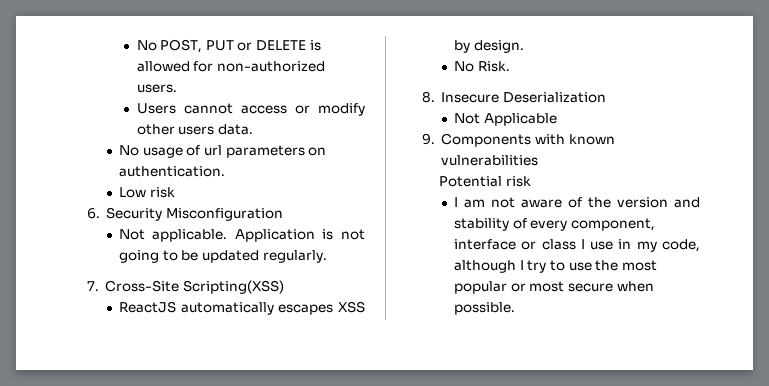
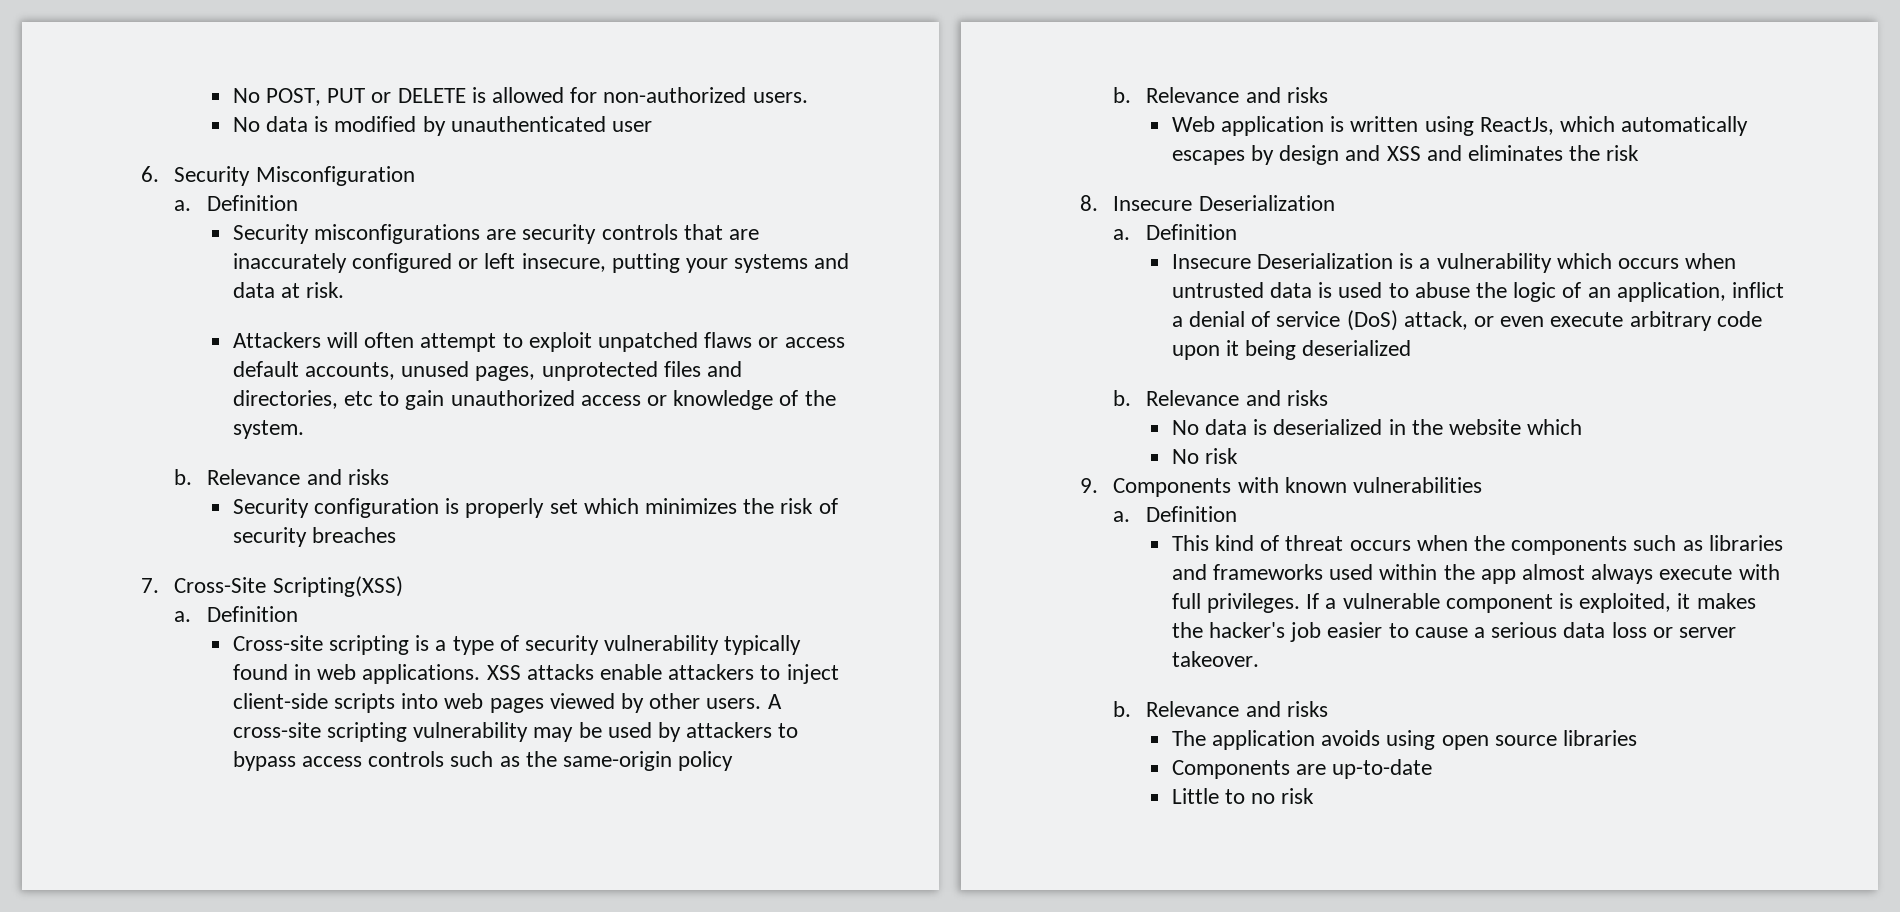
- Users cannot access or modify other users data.
- No usage of url parameters on authentication.
- Low risk
+ No data is modified by unauthenticated user
  6. Security Misconfiguration
- Not applicable. Application is not going to be updated regularly.
+ a. Definition
+ Security misconfigurations are security controls that are inaccurately configured or left insecure, putting your systems and data at risk.
+ Attackers will often attempt to exploit unpatched flaws or access default accounts, unused pages, unprotected files and directories, etc to gain unauthorized access or knowledge of the system.
+ b. Relevance and risks
+ Security configuration is properly set which minimizes the risk of security breaches
  7. Cross-Site Scripting(XSS)
- ReactJS automatically escapes XSS by design.
- No Risk.
+ a. Definition
+ Cross-site scripting is a type of security vulnerability typically found in web applications. XSS attacks enable attackers to inject client-side scripts into web pages viewed by other users. A cross-site scripting vulnerability may be used by attackers to bypass access controls such as the same-origin policy
+ b. Relevance and risks
+ Web application is written using ReactJs, which automatically escapes by design and XSS and eliminates the risk
  8. Insecure Deserialization
- Not Applicable
+ a. Definition
+ Insecure Deserialization is a vulnerability which occurs when untrusted data is used to abuse the logic of an application, inflict a denial of service (DoS) attack, or even execute arbitrary code upon it being deserialized
+ b. Relevance and risks
+ No data is deserialized in the website which
+ No risk
  9. Components with known vulnerabilities
- Potential risk
- I am not aware of the version and stability of every component, interface or class I use in my code, although I try to use the most popular or most secure when possible.
+ a. Definition
+ This kind of threat occurs when the components such as libraries and frameworks used within the app almost always execute with full privileges. If a vulnerable component is exploited, it makes the hacker's job easier to cause a serious data loss or server takeover.
+ b. Relevance and risks
+ The application avoids using open source libraries
+ Components are up-to-date
+ Little to no risk

